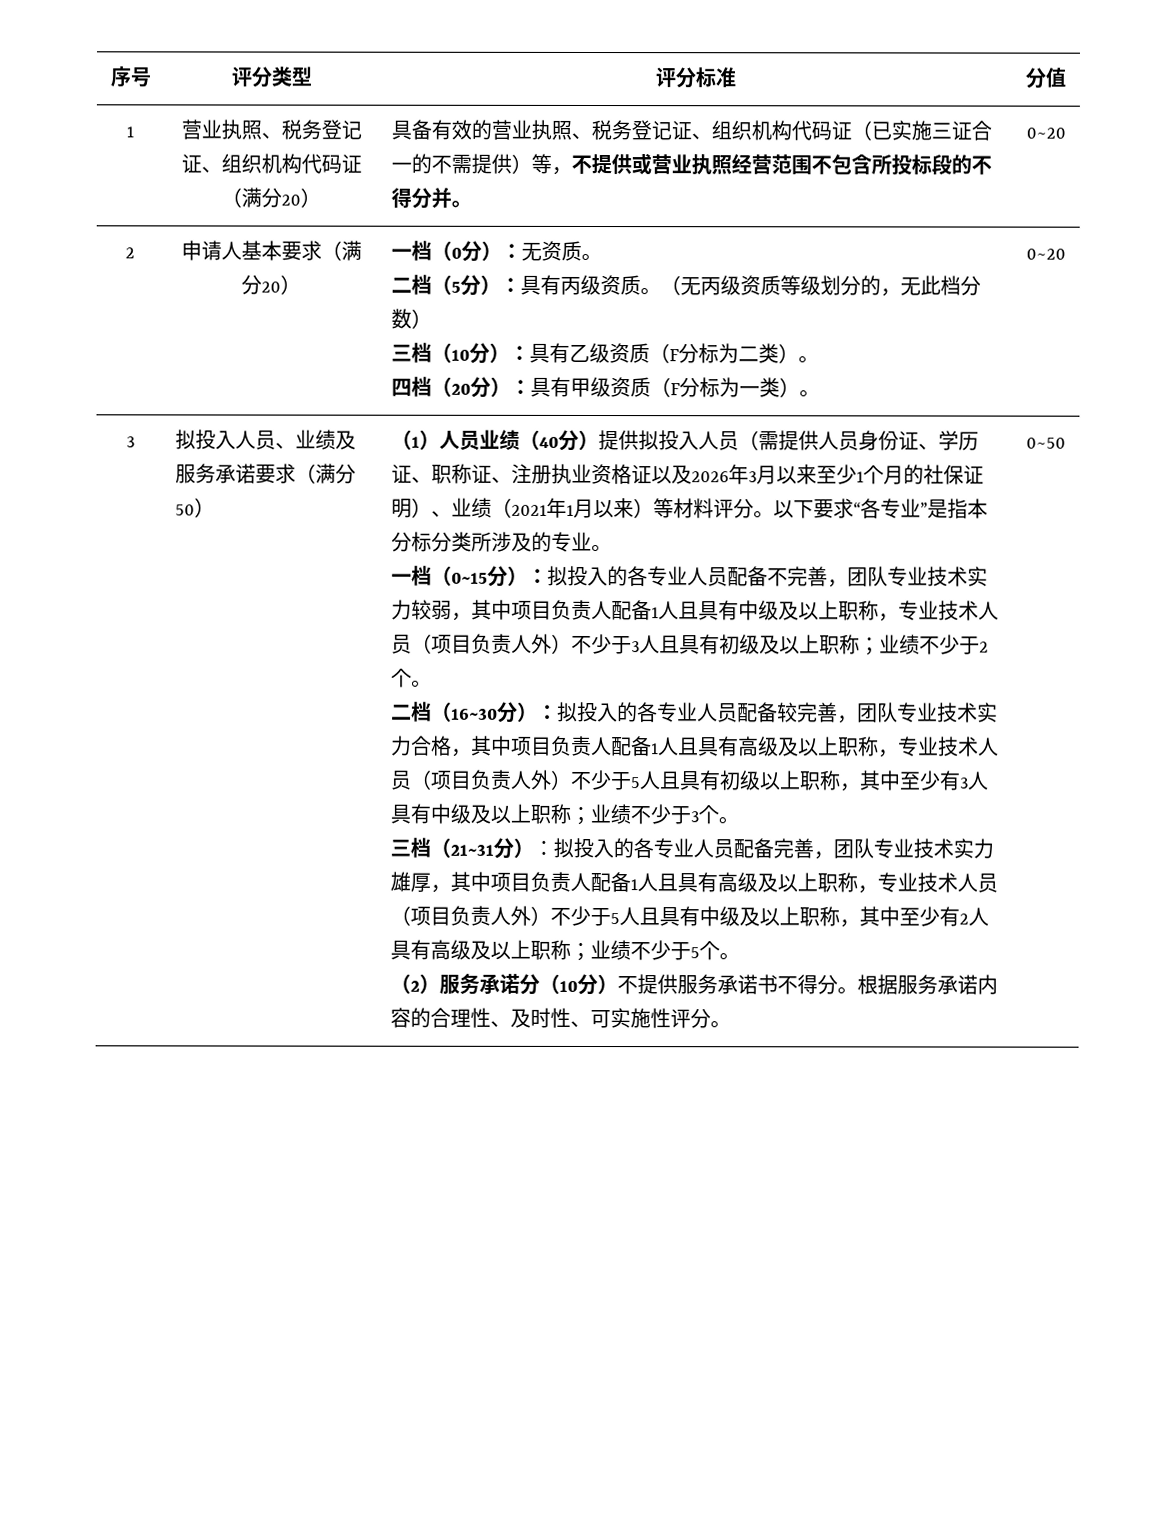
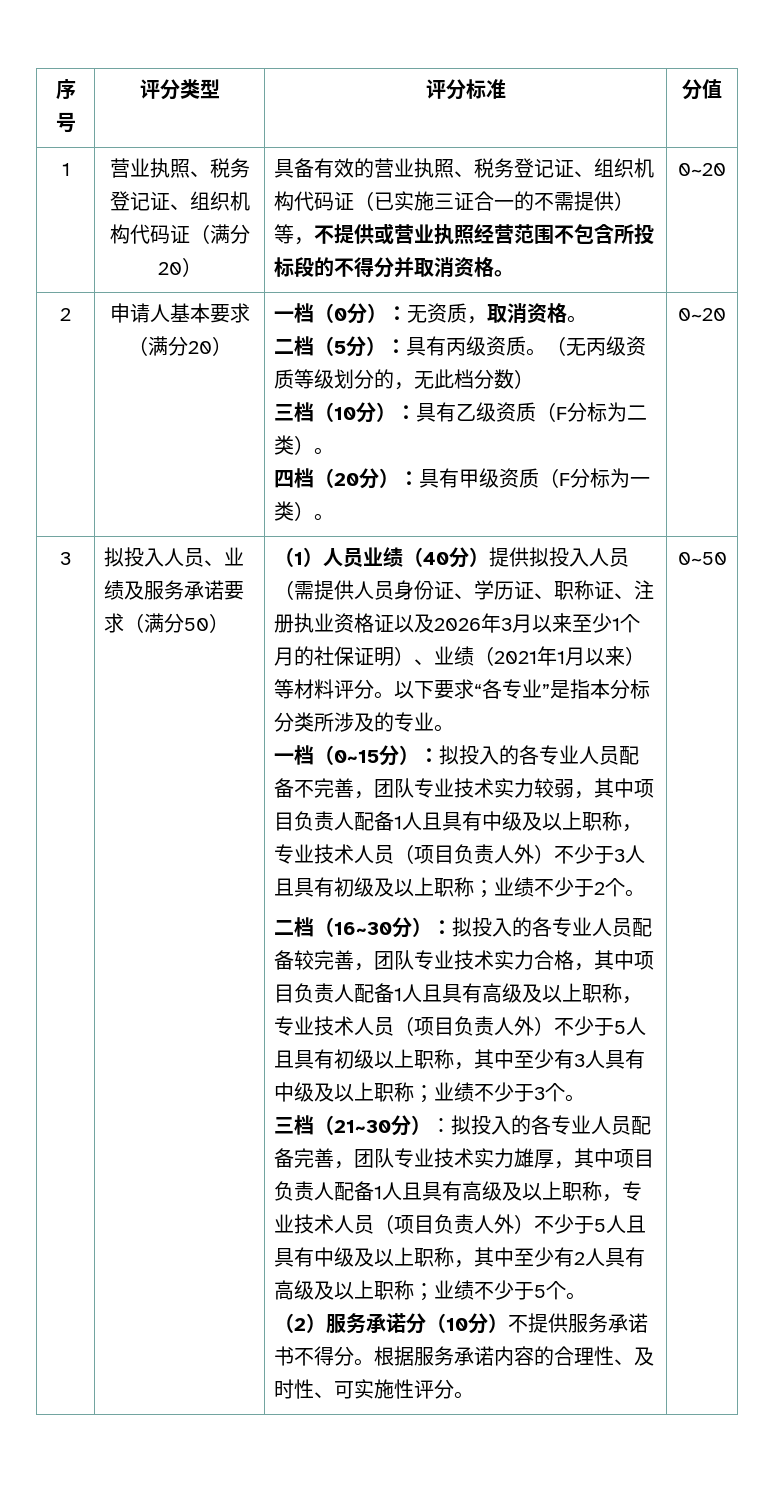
- 具备有效的营业执照、税务登记证、组织机构代码证（已实施三证合一的不需提供）等，不提供或营业执照经营范围不包含所投标段的不得分并。
+ 具备有效的营业执照、税务登记证、组织机构代码证（已实施三证合一的不需提供）等，不提供或营业执照经营范围不包含所投标段的不得分并取消资格。
- 一档（0分）：无资质。
+ 一档（0分）：无资质，取消资格。
- 三档（21~31分）：拟投入的各专业人员配备完善，团队专业技术实力雄厚，其中项目负责人配备1人且具有高级及以上职称，专业技术人员（项目负责人外）不少于5人且具有中级及以上职称，其中至少有2人具有高级及以上职称；业绩不少于5个。
+ 三档（21~30分）：拟投入的各专业人员配备完善，团队专业技术实力雄厚，其中项目负责人配备1人且具有高级及以上职称，专业技术人员（项目负责人外）不少于5人且具有中级及以上职称，其中至少有2人具有高级及以上职称；业绩不少于5个。

